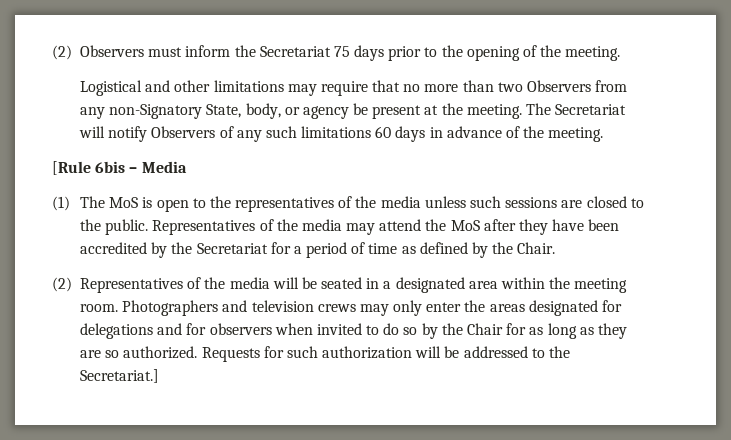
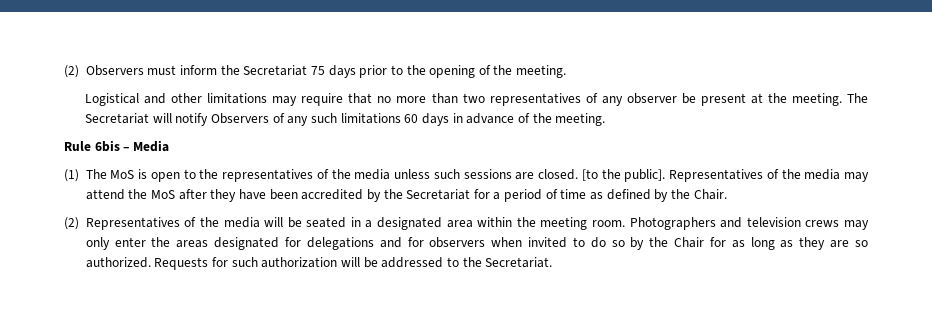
- Logistical and other limitations may require that no more than two Observers from any non-Signatory State, body, or agency be present at the meeting.
+ Logistical and other limitations may require that no more than two representatives of any observer be present at the meeting.
- [Rule 6bis – Media
+ Rule 6bis – Media
- (1) The MoS is open to the representatives of the media unless such sessions are closed to the public.
+ (1) The MoS is open to the representatives of the media unless such sessions are closed. [to the public].
- Requests for such authorization will be addressed to the Secretariat.]
+ Requests for such authorization will be addressed to the Secretariat.

